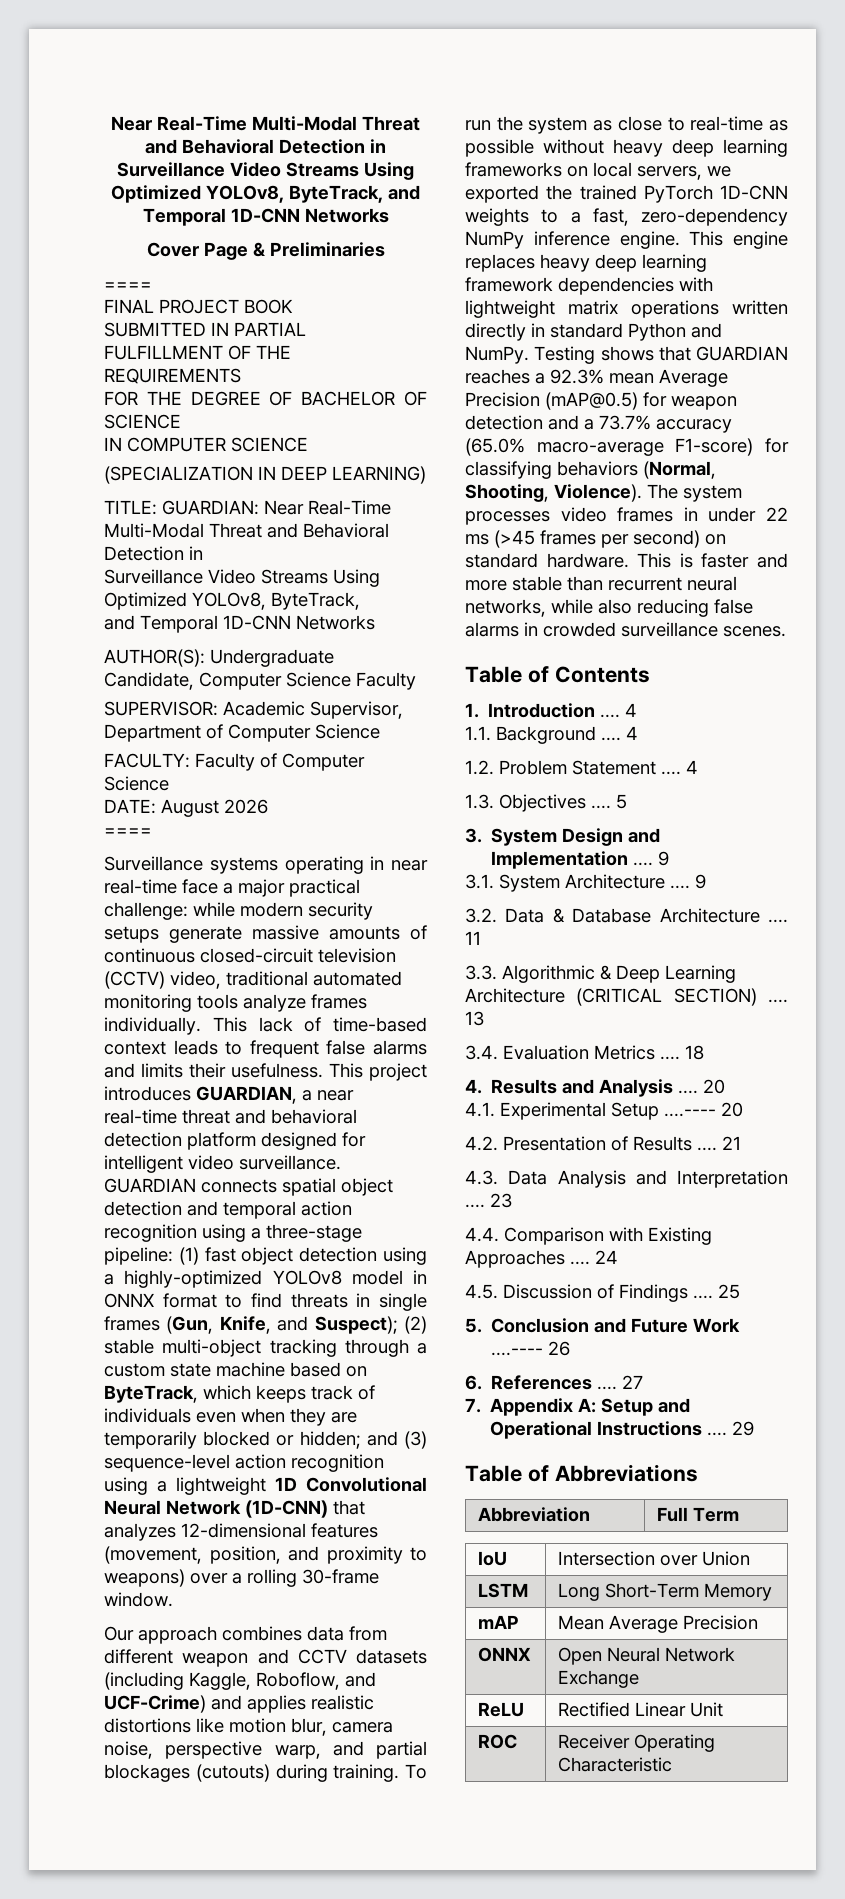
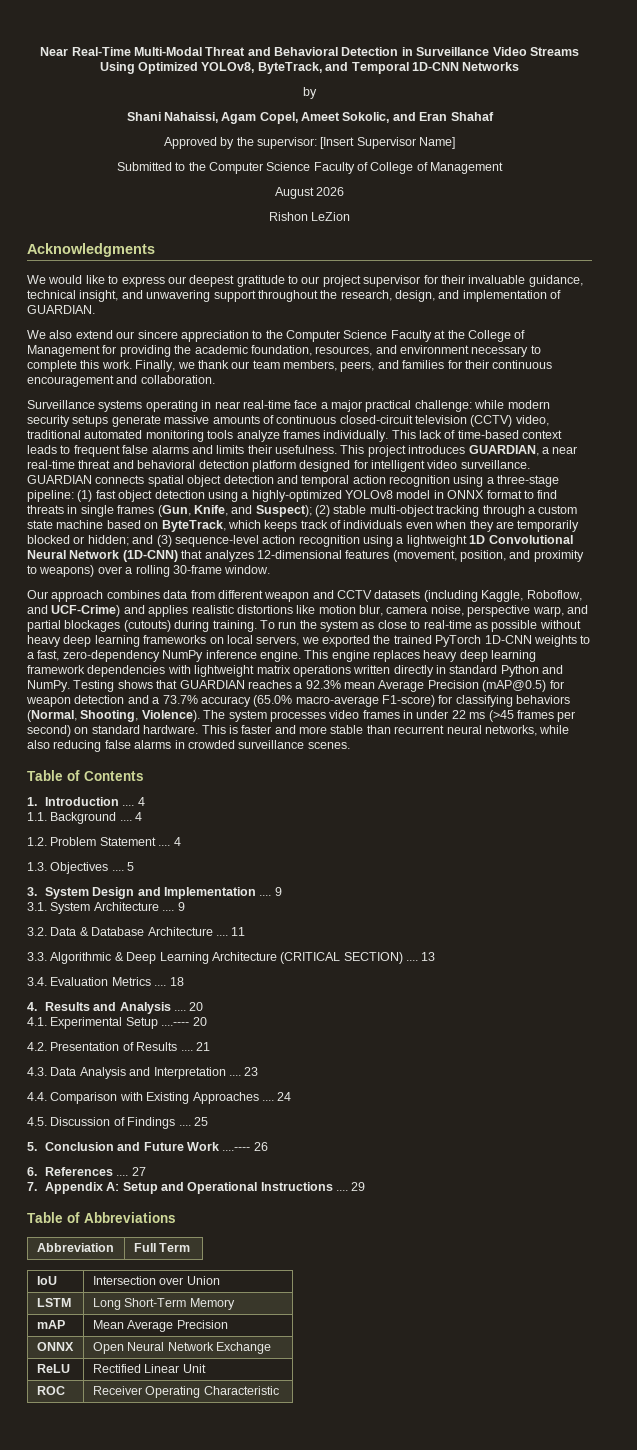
  Near Real-Time Multi-Modal Threat and Behavioral Detection in Surveillance Video Streams Using Optimized YOLOv8, ByteTrack, and Temporal 1D-CNN Networks
- Cover Page & Preliminaries
- ====
- FINAL PROJECT BOOK
- SUBMITTED IN PARTIAL FULFILLMENT OF THE REQUIREMENTS
- FOR THE DEGREE OF BACHELOR OF SCIENCE
- IN COMPUTER SCIENCE
- (SPECIALIZATION IN DEEP LEARNING)
- TITLE: GUARDIAN: Near Real-Time Multi-Modal Threat and Behavioral Detection in
- Surveillance Video Streams Using Optimized YOLOv8, ByteTrack,
- and Temporal 1D-CNN Networks
- AUTHOR(S): Undergraduate Candidate, Computer Science Faculty
- SUPERVISOR: Academic Supervisor, Department of Computer Science
- FACULTY: Faculty of Computer Science
- DATE: August 2026
- ====
+ by
+ Shani Nahaissi, Agam Copel, Ameet Sokolic, and Eran Shahaf
+ Approved by the supervisor: [Insert Supervisor Name]
+ Submitted to the Computer Science Faculty of College of Management
+ August 2026
+ Rishon LeZion
+ Acknowledgments
+ We would like to express our deepest gratitude to our project supervisor for their invaluable guidance, technical insight, and unwavering support throughout the research, design, and implementation of GUARDIAN.
+ We also extend our sincere appreciation to the Computer Science Faculty at the College of Management for providing the academic foundation, resources, and environment necessary to complete this work. Finally, we thank our team members, peers, and families for their continuous encouragement and collaboration.

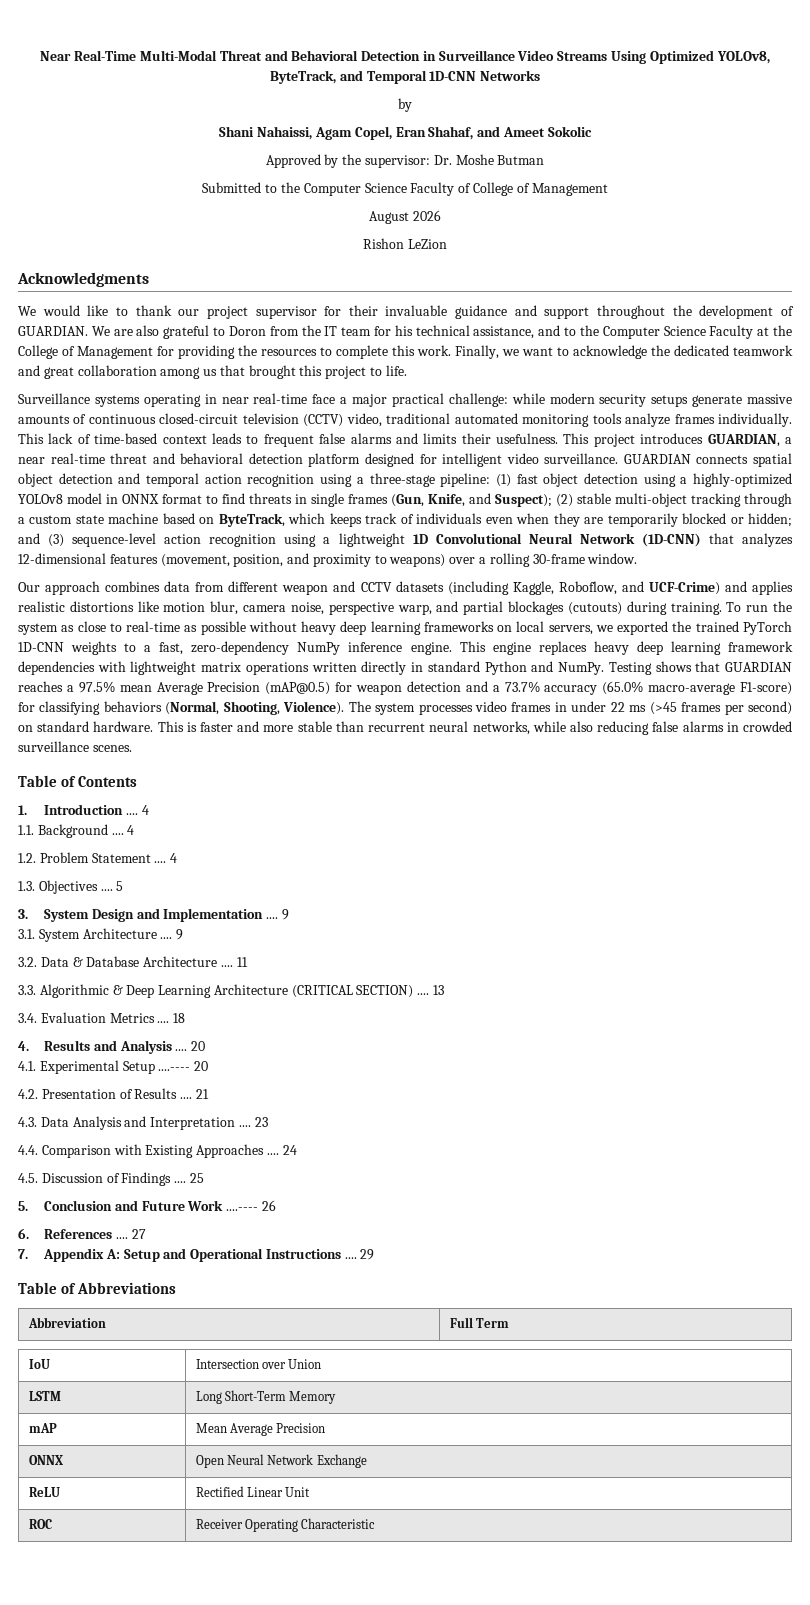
- Shani Nahaissi, Agam Copel, Ameet Sokolic, and Eran Shahaf
+ Shani Nahaissi, Agam Copel, Eran Shahaf, and Ameet Sokolic
- Approved by the supervisor: [Insert Supervisor Name]
+ Approved by the supervisor: Dr. Moshe Butman
- We would like to express our deepest gratitude to our project supervisor for their invaluable guidance, technical insight, and unwavering support throughout the research, design, and implementation of GUARDIAN.
- We also extend our sincere appreciation to the Computer Science Faculty at the College of Management for providing the academic foundation, resources, and environment necessary to complete this work.
+ We would like to thank our project supervisor for their invaluable guidance and support throughout the development of GUARDIAN. We are also grateful to Doron from the IT team for his technical assistance, and to the Computer Science Faculty at the College of Management for providing the resources to complete this work.
- Finally, we thank our team members, peers, and families for their continuous encouragement and collaboration.
+ Finally, we want to acknowledge the dedicated teamwork and great collaboration among us that brought this project to life.
- Testing shows that GUARDIAN reaches a 92.3% mean Average Precision (mAP@0.5) for weapon detection and a 73.7% accuracy (65.0% macro-average F1-score) for classifying behaviors (Normal, Shooting, Violence).
+ Testing shows that GUARDIAN reaches a 97.5% mean Average Precision (mAP@0.5) for weapon detection and a 73.7% accuracy (65.0% macro-average F1-score) for classifying behaviors (Normal, Shooting, Violence).

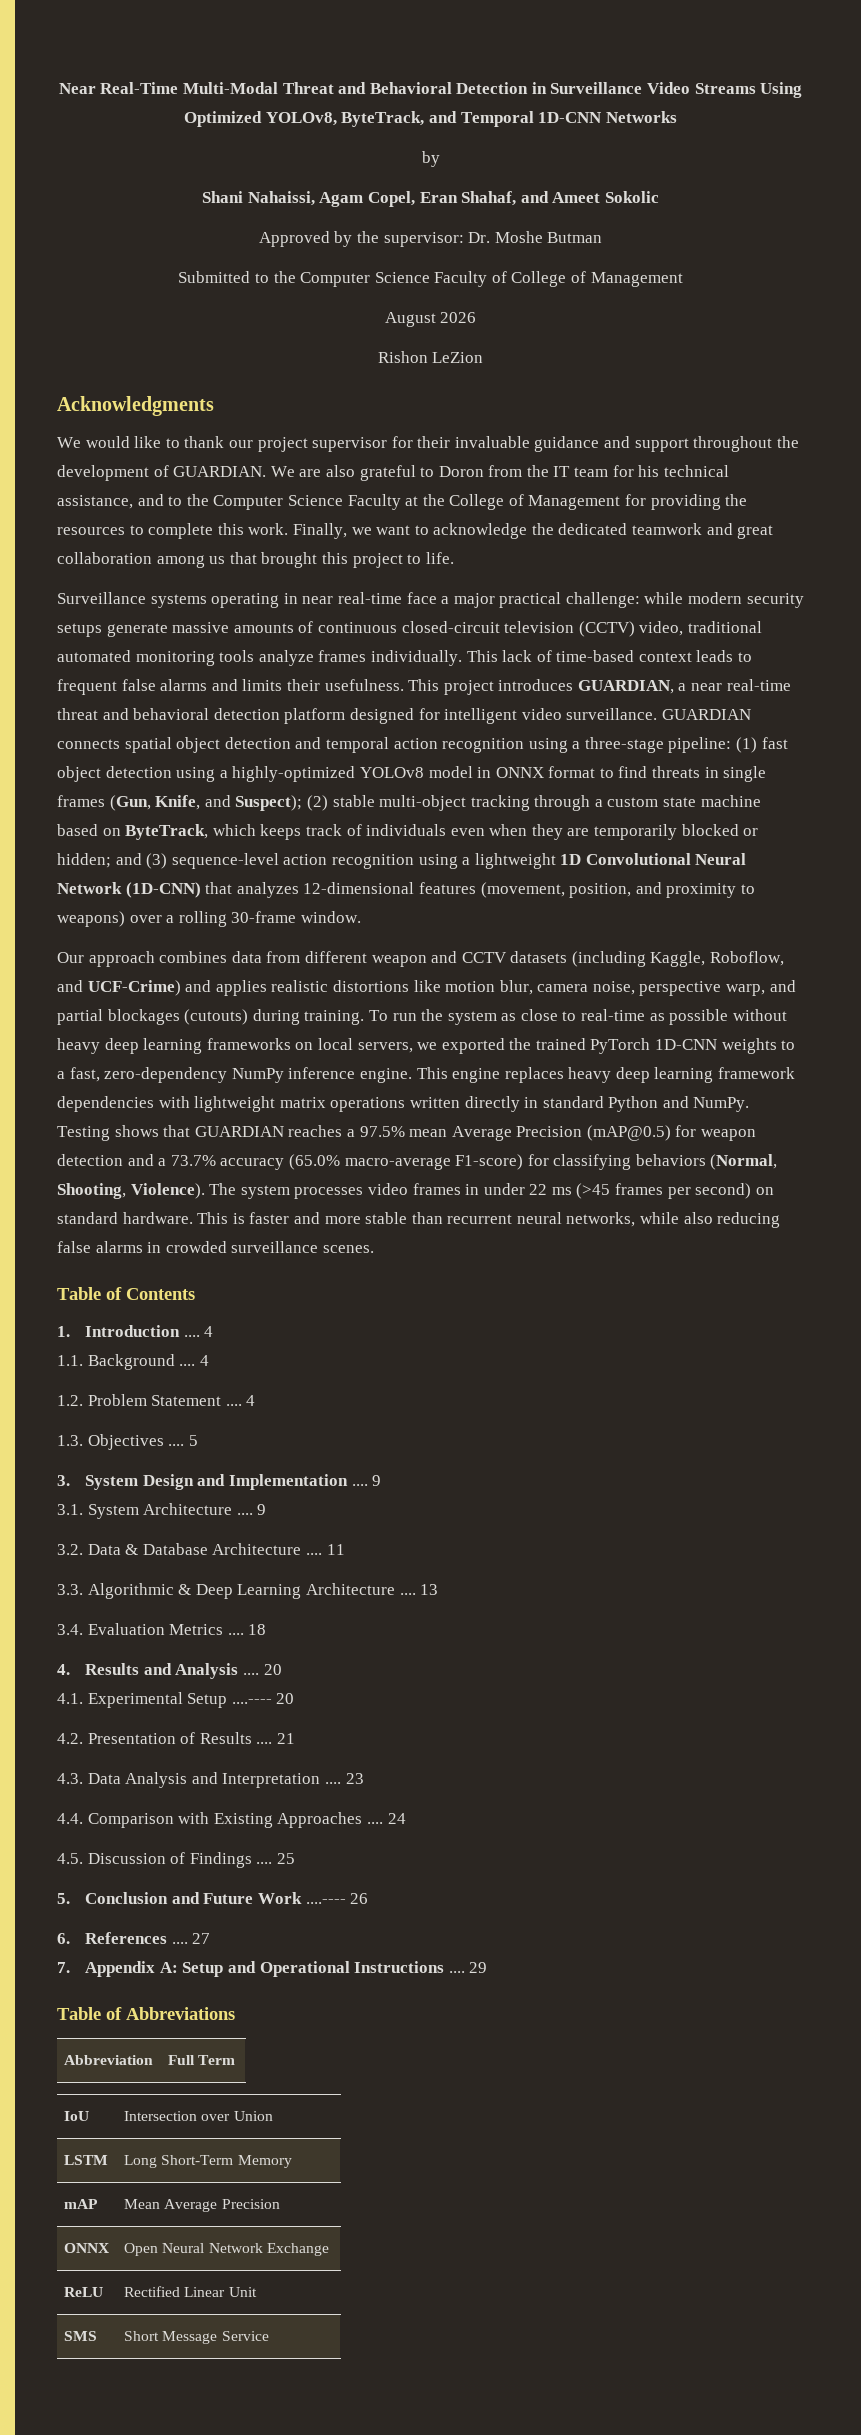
- 3.3. Algorithmic & Deep Learning Architecture (CRITICAL SECTION) ....
+ 3.3. Algorithmic & Deep Learning Architecture ....
- ROC | Receiver Operating Characteristic
+ SMS | Short Message Service

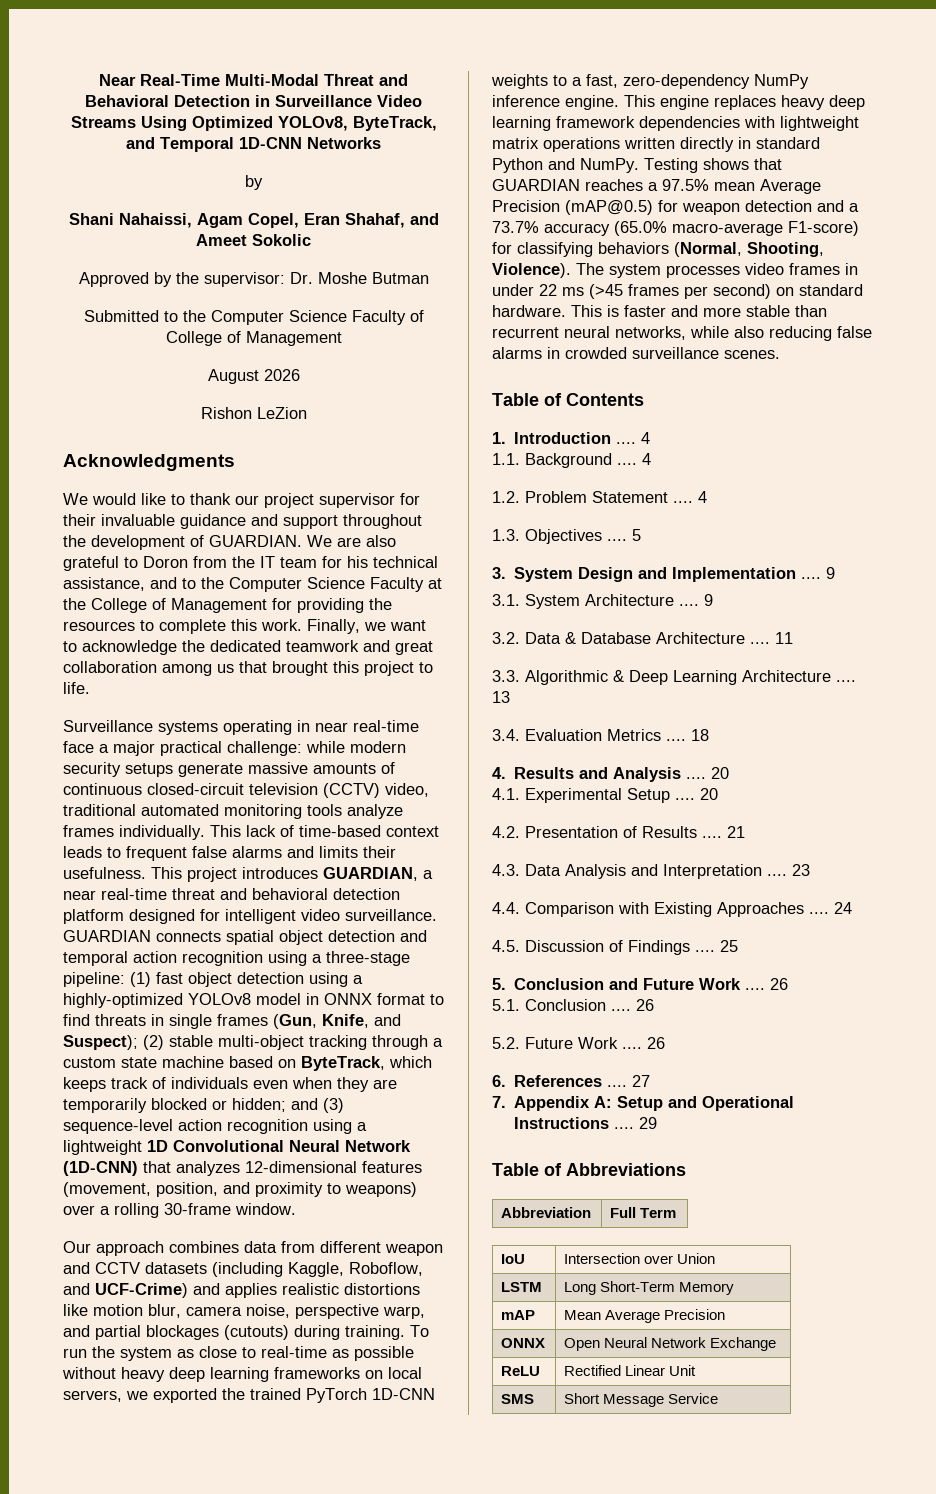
- 4.1. Experimental Setup ....---- 20
+ 4.1. Experimental Setup .... 20
- 5. Conclusion and Future Work ....---- 26
+ 5. Conclusion and Future Work .... 26
+ 5.1. Conclusion .... 26
+ 5.2. Future Work .... 26

